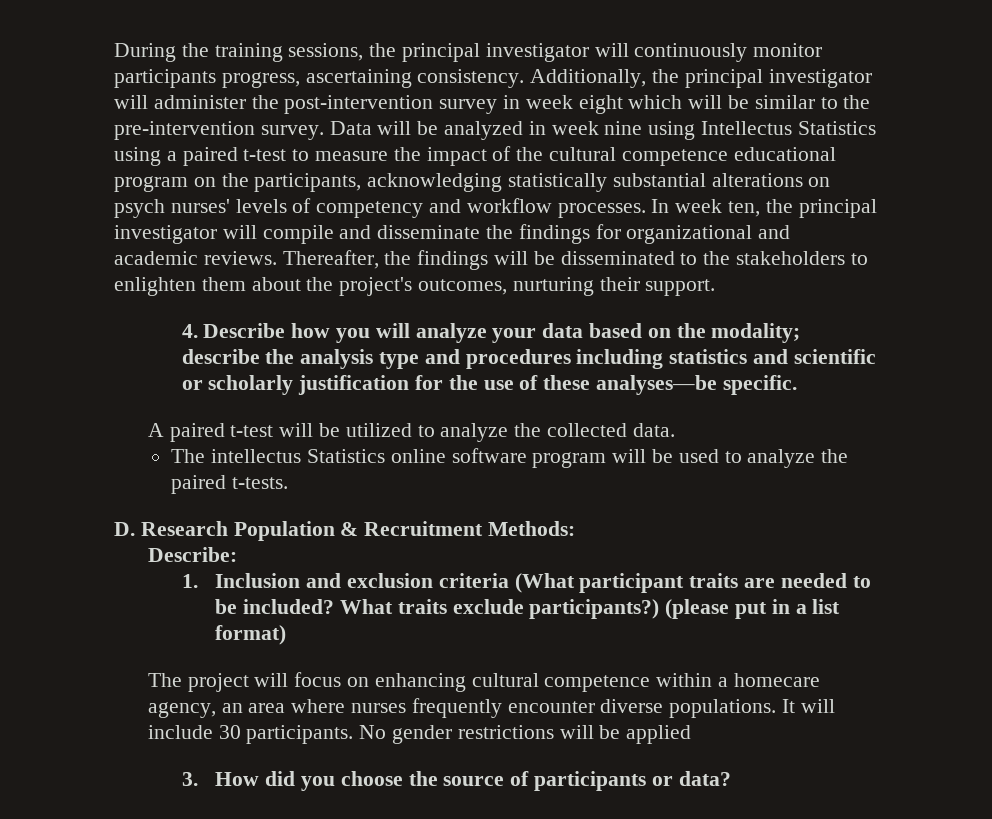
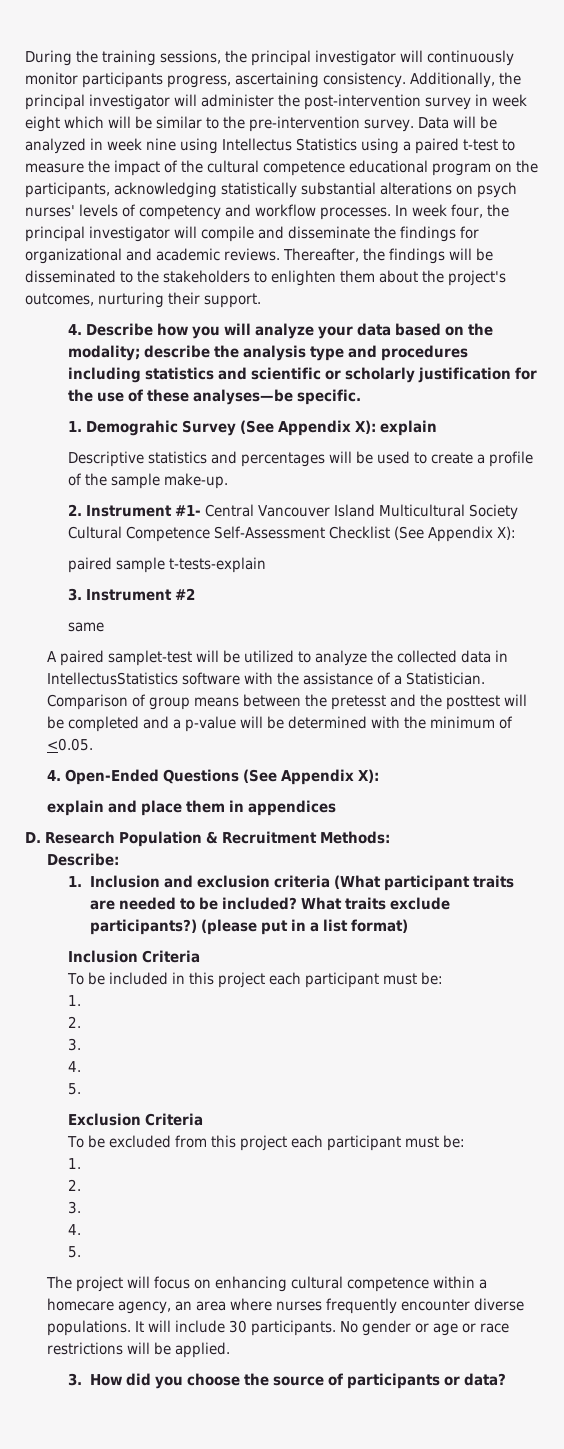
- In week ten, the principal investigator will compile and disseminate the findings for organizational and academic reviews.
+ In week four, the principal investigator will compile and disseminate the findings for organizational and academic reviews.
+ 1. Demograhic Survey (See Appendix X): explain
+ Descriptive statistics and percentages will be used to create a profile of the sample make-up.
+ 2. Instrument #1- Central Vancouver Island Multicultural Society Cultural Competence Self-Assessment Checklist (See Appendix X):
+ paired sample t-tests-explain
+ 3. Instrument #2
+ same
- A paired t-test will be utilized to analyze the collected data.
- The intellectus Statistics online software program will be used to analyze the paired t-tests.
+ A paired samplet-test will be utilized to analyze the collected data in IntellectusStatistics software with the assistance of a Statistician. Comparison of group means between the pretesst and the posttest will be completed and a p-value will be determined with the minimum of <0.05.
+ 4. Open-Ended Questions (See Appendix X):
+ explain and place them in appendices
+ Inclusion Criteria
+ To be included in this project each participant must be:
+ 1.
+ 2.
+ 3.
+ 4.
+ 5.
+ Exclusion Criteria
+ To be excluded from this project each participant must be:
+ 1.
+ 2.
+ 3.
+ 4.
+ 5.
- No gender restrictions will be applied
+ No gender or age or race restrictions will be applied.

